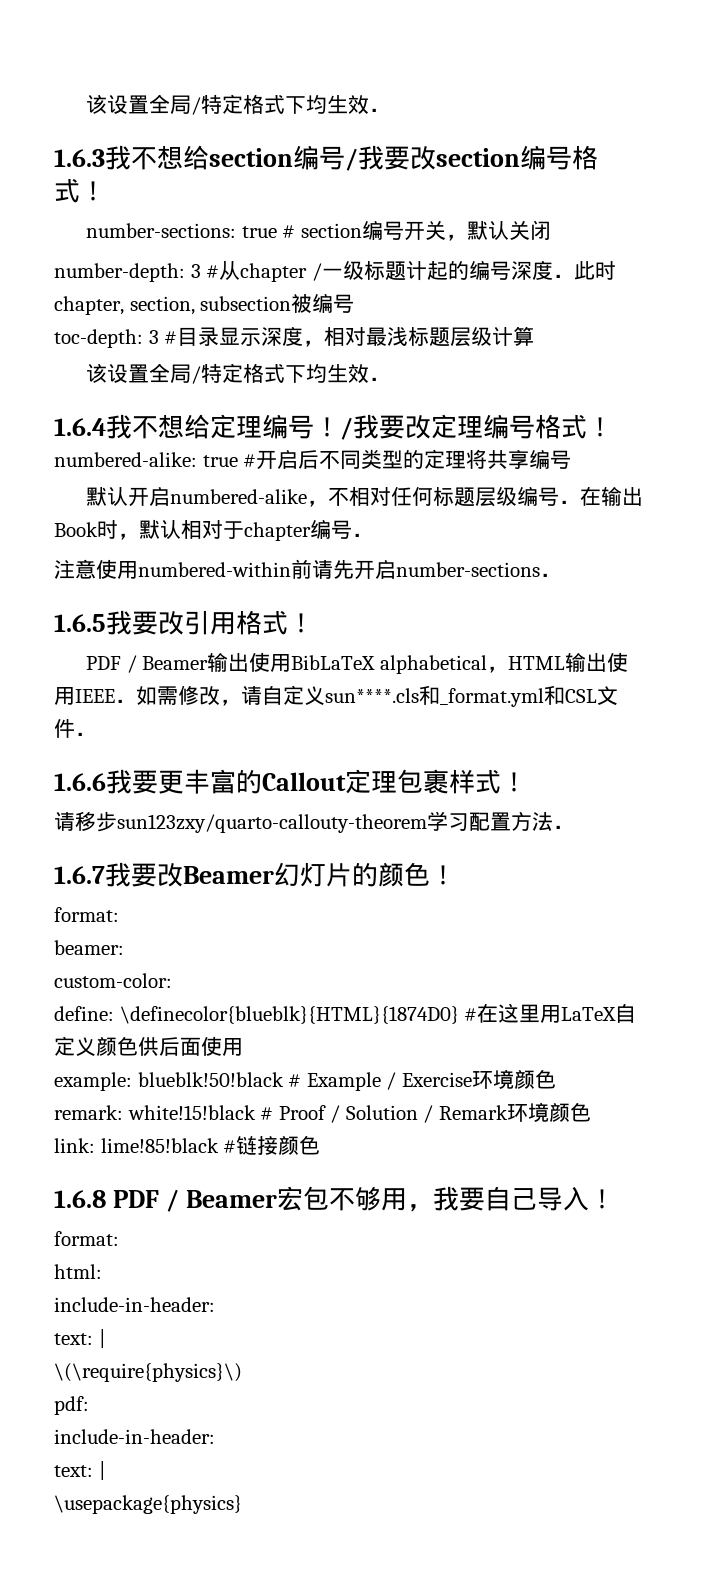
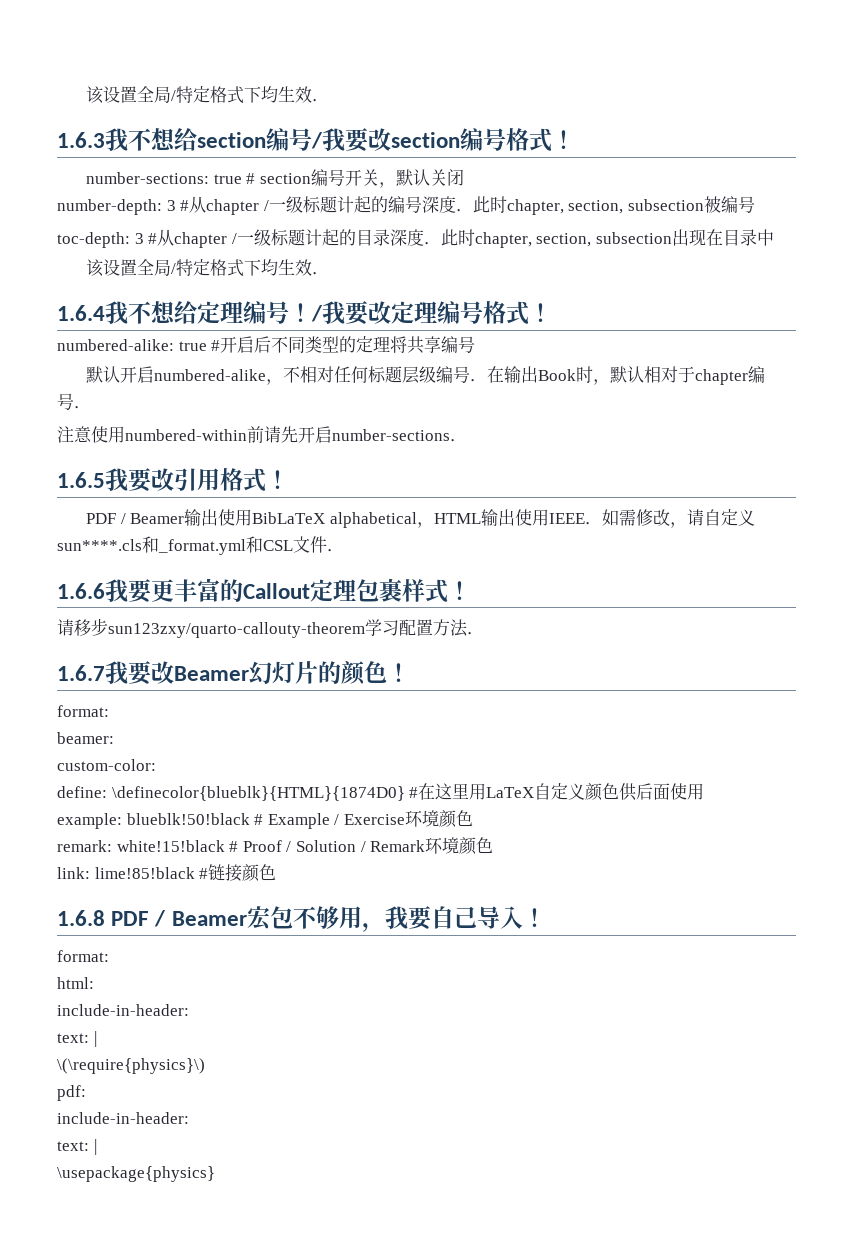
- toc-depth: 3 #目录显示深度，相对最浅标题层级计算
+ toc-depth: 3 #从chapter /一级标题计起的目录深度．此时chapter, section, subsection出现在目录中

